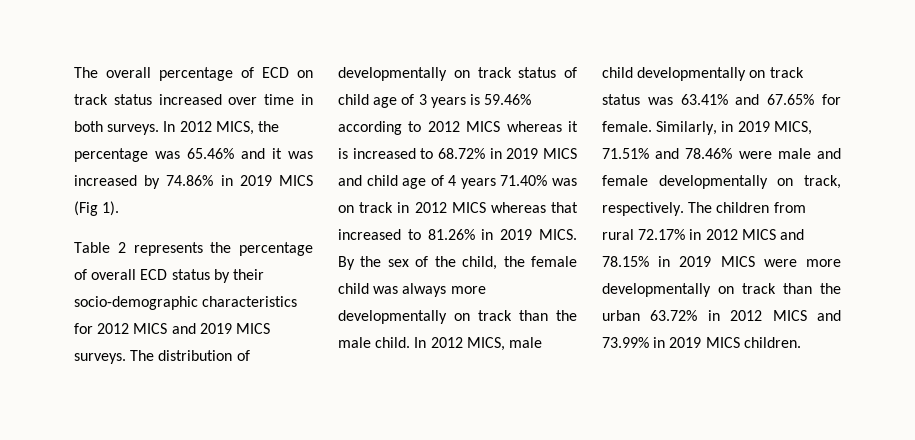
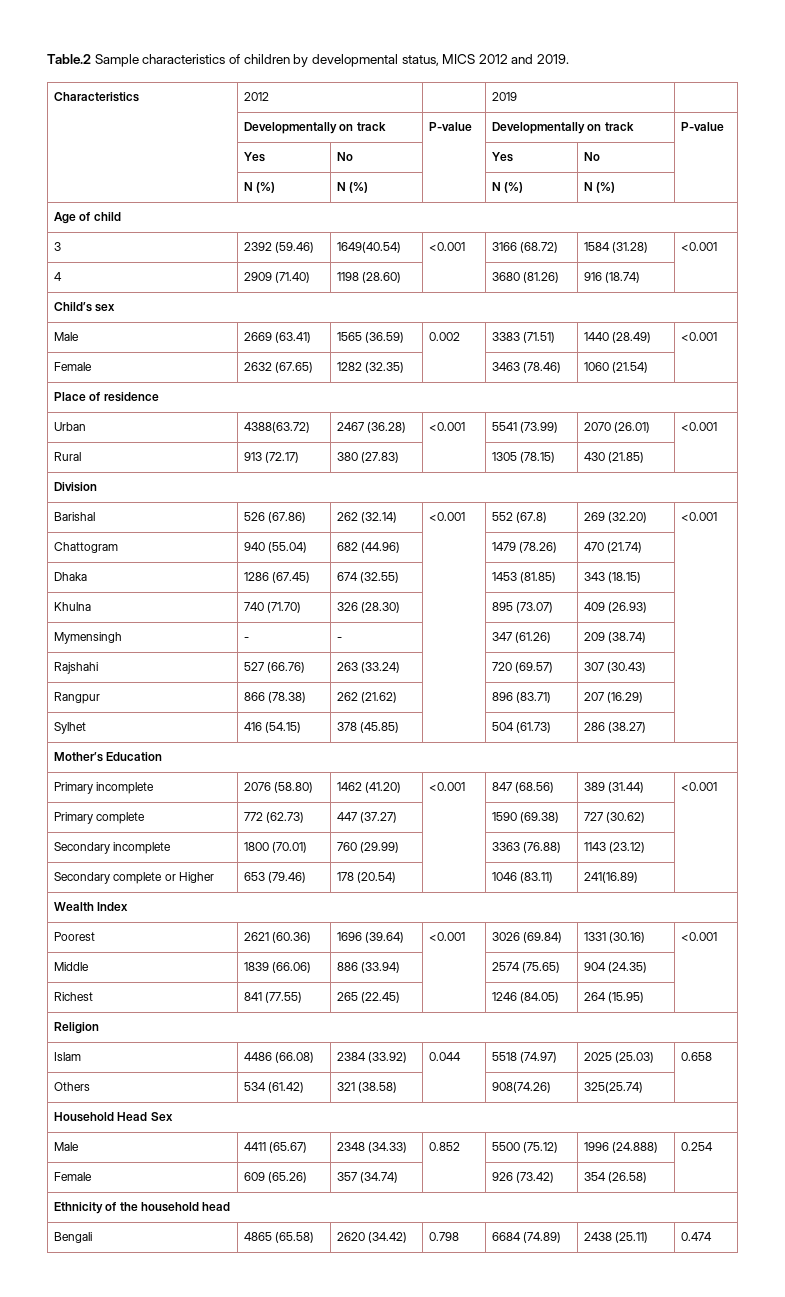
- The overall percentage of ECD on track status increased over time in both surveys. In 2012 MICS, the percentage was 65.46% and it was increased by 74.86% in 2019 MICS (Fig 1).
- Table 2 represents the percentage of overall ECD status by their socio-demographic characteristics for 2012 MICS and 2019 MICS surveys. The distribution of developmentally on track status of child age of 3 years is 59.46% according to 2012 MICS whereas it is increased to 68.72% in 2019 MICS and child age of 4 years 71.40% was on track in 2012 MICS whereas that increased to 81.26% in 2019 MICS. By the sex of the child, the female child was always more developmentally on track than the male child. In 2012 MICS, male child developmentally on track status was 63.41% and 67.65% for female. Similarly, in 2019 MICS, 71.51% and 78.46% were male and female developmentally on track, respectively. The children from rural 72.17% in 2012 MICS and 78.15% in 2019 MICS were more developmentally on track than the urban 63.72% in 2012 MICS and 73.99% in 2019 MICS children.
+ Table.2 Sample characteristics of children by developmental status, MICS 2012 and 2019.
+ Characteristics | 2012 | | 2019 |
+ | Developmentally on track | P-value | Developmentally on track | P-value
+ | Yes | No | | Yes | No |
+ | N (%) | N (%) | | N (%) | N (%) |
+ Age of child
+ 3 | 2392 (59.46) | 1649(40.54) | <0.001 | 3166 (68.72) | 1584 (31.28) | <0.001
+ 4 | 2909 (71.40) | 1198 (28.60) | | 3680 (81.26) | 916 (18.74) |
+ Child’s sex
+ Male | 2669 (63.41) | 1565 (36.59) | 0.002 | 3383 (71.51) | 1440 (28.49) | <0.001
+ Female | 2632 (67.65) | 1282 (32.35) | | 3463 (78.46) | 1060 (21.54) |
+ Place of residence
+ Urban | 4388(63.72) | 2467 (36.28) | <0.001 | 5541 (73.99) | 2070 (26.01) | <0.001
+ Rural | 913 (72.17) | 380 (27.83) | | 1305 (78.15) | 430 (21.85) |
+ Division
+ Barishal | 526 (67.86) | 262 (32.14) | <0.001 | 552 (67.8) | 269 (32.20) | <0.001
+ Chattogram | 940 (55.04) | 682 (44.96) | | 1479 (78.26) | 470 (21.74) |
+ Dhaka | 1286 (67.45) | 674 (32.55) | | 1453 (81.85) | 343 (18.15) |
+ Khulna | 740 (71.70) | 326 (28.30) | | 895 (73.07) | 409 (26.93) |
+ Mymensingh | - | - | | 347 (61.26) | 209 (38.74) |
+ Rajshahi | 527 (66.76) | 263 (33.24) | | 720 (69.57) | 307 (30.43) |
+ Rangpur | 866 (78.38) | 262 (21.62) | | 896 (83.71) | 207 (16.29) |
+ Sylhet | 416 (54.15) | 378 (45.85) | | 504 (61.73) | 286 (38.27) |
+ Mother’s Education
+ Primary incomplete | 2076 (58.80) | 1462 (41.20) | <0.001 | 847 (68.56) | 389 (31.44) | <0.001
+ Primary complete | 772 (62.73) | 447 (37.27) | | 1590 (69.38) | 727 (30.62) |
+ Secondary incomplete | 1800 (70.01) | 760 (29.99) | | 3363 (76.88) | 1143 (23.12) |
+ Secondary complete or Higher | 653 (79.46) | 178 (20.54) | | 1046 (83.11) | 241(16.89) |
+ Wealth Index
+ Poorest | 2621 (60.36) | 1696 (39.64) | <0.001 | 3026 (69.84) | 1331 (30.16) | <0.001
+ Middle | 1839 (66.06) | 886 (33.94) | | 2574 (75.65) | 904 (24.35) |
+ Richest | 841 (77.55) | 265 (22.45) | | 1246 (84.05) | 264 (15.95) |
+ Religion
+ Islam | 4486 (66.08) | 2384 (33.92) | 0.044 | 5518 (74.97) | 2025 (25.03) | 0.658
+ Others | 534 (61.42) | 321 (38.58) | | 908(74.26) | 325(25.74) |
+ Household Head Sex
+ Male | 4411 (65.67) | 2348 (34.33) | 0.852 | 5500 (75.12) | 1996 (24.888) | 0.254
+ Female | 609 (65.26) | 357 (34.74) | | 926 (73.42) | 354 (26.58) |
+ Ethnicity of the household head
+ Bengali | 4865 (65.58) | 2620 (34.42) | 0.798 | 6684 (74.89) | 2438 (25.11) | 0.474

